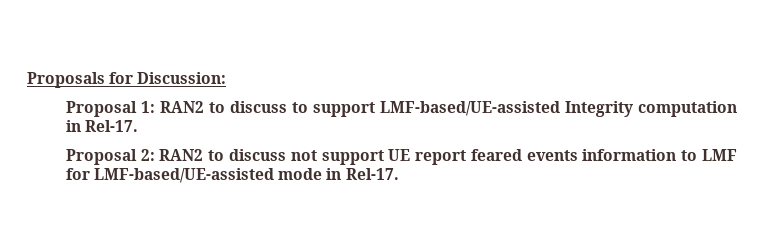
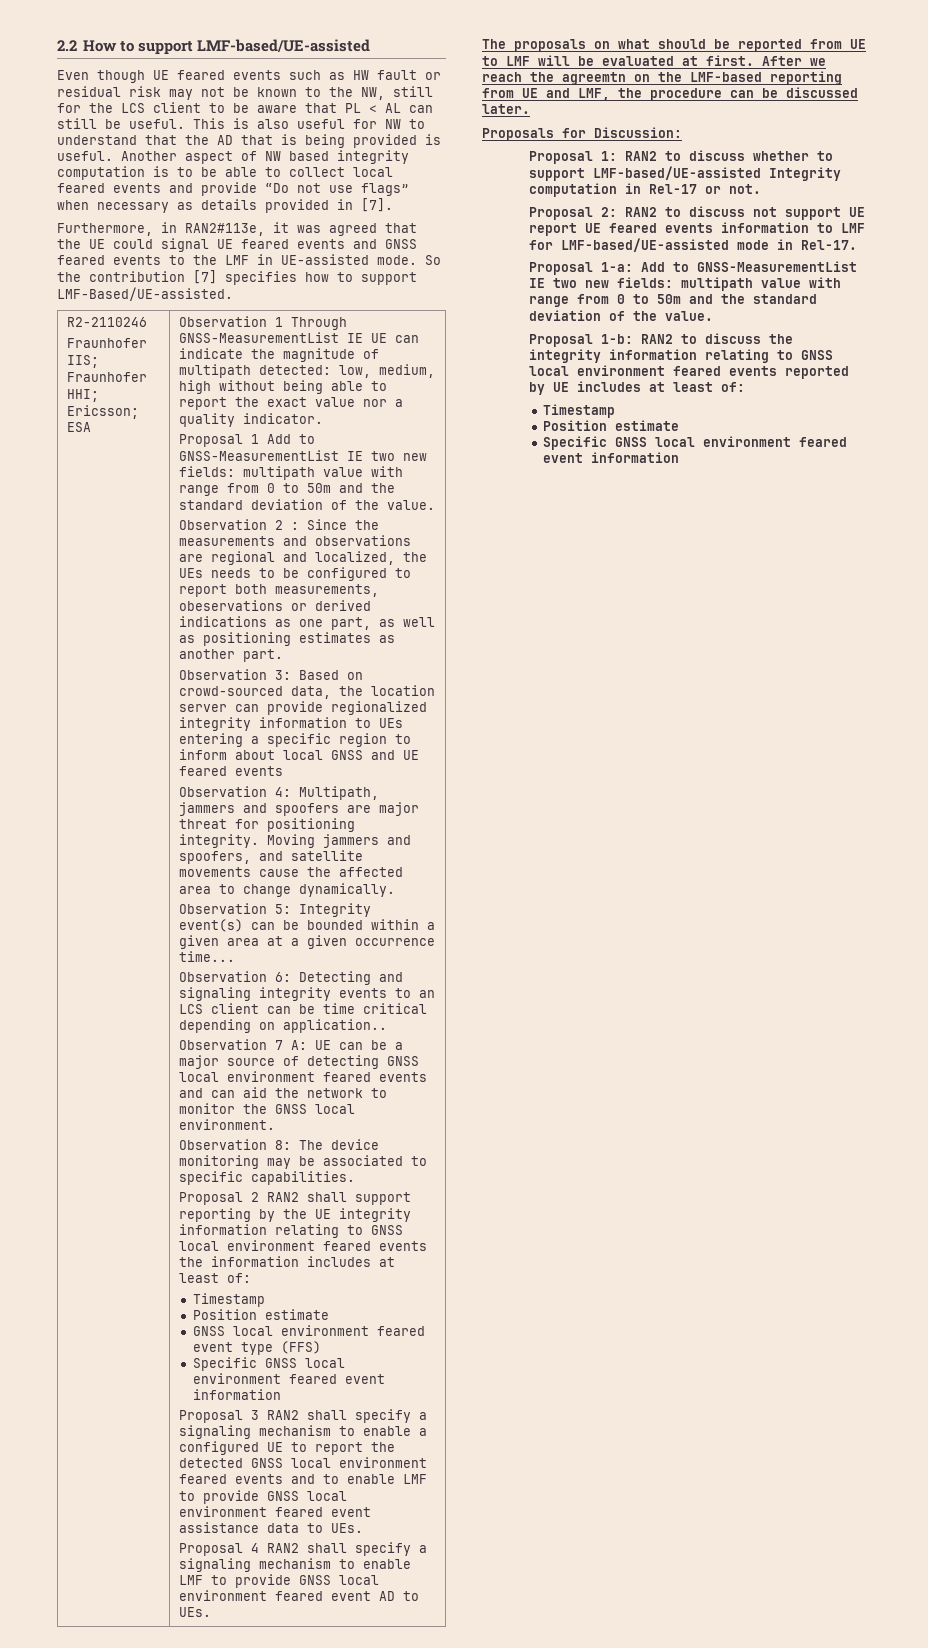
+ 2.2 How to support LMF-based/UE-assisted
+ Even though UE feared events such as HW fault or residual risk may not be known to the NW, still for the LCS client to be aware that PL < AL can still be useful. This is also useful for NW to understand that the AD that is being provided is useful. Another aspect of NW based integrity computation is to be able to collect local feared events and provide “Do not use flags” when necessary as details provided in [7].
+ Furthermore, in RAN2#113e, it was agreed that the UE could signal UE feared events and GNSS feared events to the LMF in UE-assisted mode. So the contribution [7] specifies how to support LMF-Based/UE-assisted.
+ R2-2110246
+ Fraunhofer IIS; Fraunhofer HHI; Ericsson; ESA | Observation 1 Through GNSS-MeasurementList IE UE can indicate the magnitude of multipath detected: low, medium, high without being able to report the exact value nor a quality indicator.
+ Proposal 1 Add to GNSS-MeasurementList IE two new fields: multipath value with range from 0 to 50m and the standard deviation of the value.
+ Observation 2 : Since the measurements and observations are regional and localized, the UEs needs to be configured to report both measurements, obeservations or derived indications as one part, as well as positioning estimates as another part.
+ Observation 3: Based on crowd-sourced data, the location server can provide regionalized integrity information to UEs entering a specific region to inform about local GNSS and UE feared events
+ Observation 4: Multipath, jammers and spoofers are major threat for positioning integrity. Moving jammers and spoofers, and satellite movements cause the affected area to change dynamically.
+ Observation 5: Integrity event(s) can be bounded within a given area at a given occurrence time...
+ Observation 6: Detecting and signaling integrity events to an LCS client can be time critical depending on application..
+ Observation 7 A: UE can be a major source of detecting GNSS local environment feared events and can aid the network to monitor the GNSS local environment.
+ Observation 8: The device monitoring may be associated to specific capabilities.
+ Proposal 2 RAN2 shall support reporting by the UE integrity information relating to GNSS local environment feared events the information includes at least of:
+ Timestamp
+ Position estimate
+ GNSS local environment feared event type (FFS)
+ Specific GNSS local environment feared event information
+ Proposal 3 RAN2 shall specify a signaling mechanism to enable a configured UE to report the detected GNSS local environment feared events and to enable LMF to provide GNSS local environment feared event assistance data to UEs.
+ Proposal 4 RAN2 shall specify a signaling mechanism to enable LMF to provide GNSS local environment feared event AD to UEs.
+ The proposals on what should be reported from UE to LMF will be evaluated at first. After we reach the agreemtn on the LMF-based reporting from UE and LMF, the procedure can be discussed later.
- Proposal 1: RAN2 to discuss to support LMF-based/UE-assisted Integrity computation in Rel-17.
+ Proposal 1: RAN2 to discuss whether to support LMF-based/UE-assisted Integrity computation in Rel-17 or not.
- Proposal 2: RAN2 to discuss not support UE report feared events information to LMF for LMF-based/UE-assisted mode in Rel-17.
+ Proposal 2: RAN2 to discuss not support UE report UE feared events information to LMF for LMF-based/UE-assisted mode in Rel-17.
+ Proposal 1-a: Add to GNSS-MeasurementList IE two new fields: multipath value with range from 0 to 50m and the standard deviation of the value.
+ Proposal 1-b: RAN2 to discuss the integrity information relating to GNSS local environment feared events reported by UE includes at least of:
+ Timestamp
+ Position estimate
+ Specific GNSS local environment feared event information

